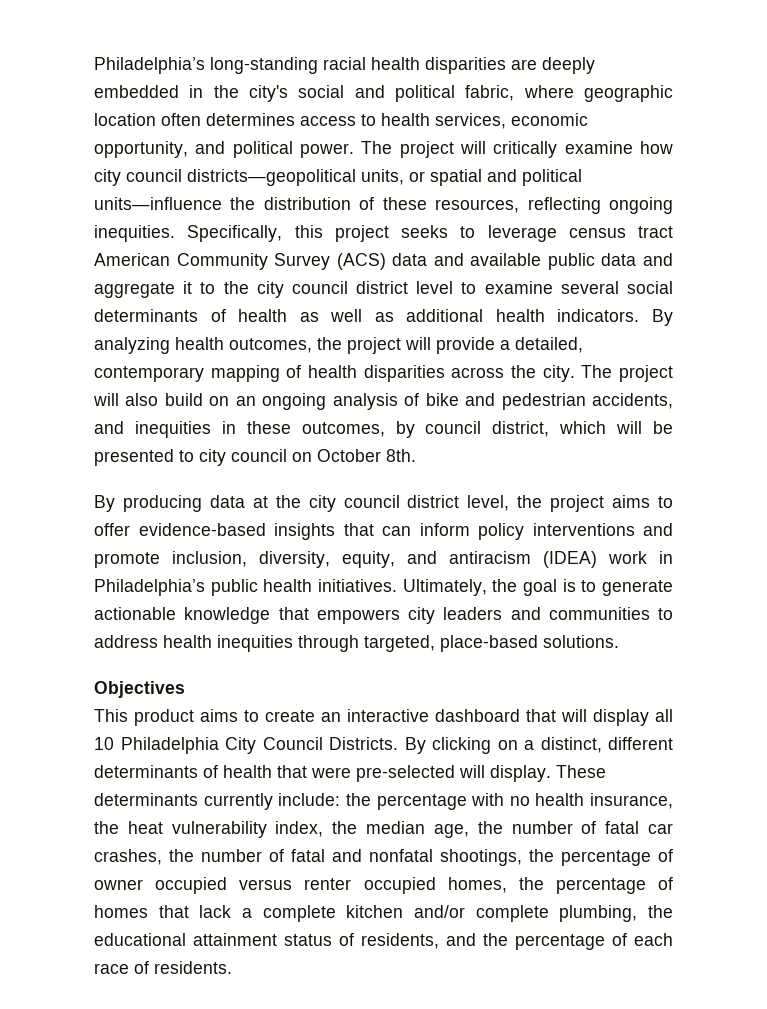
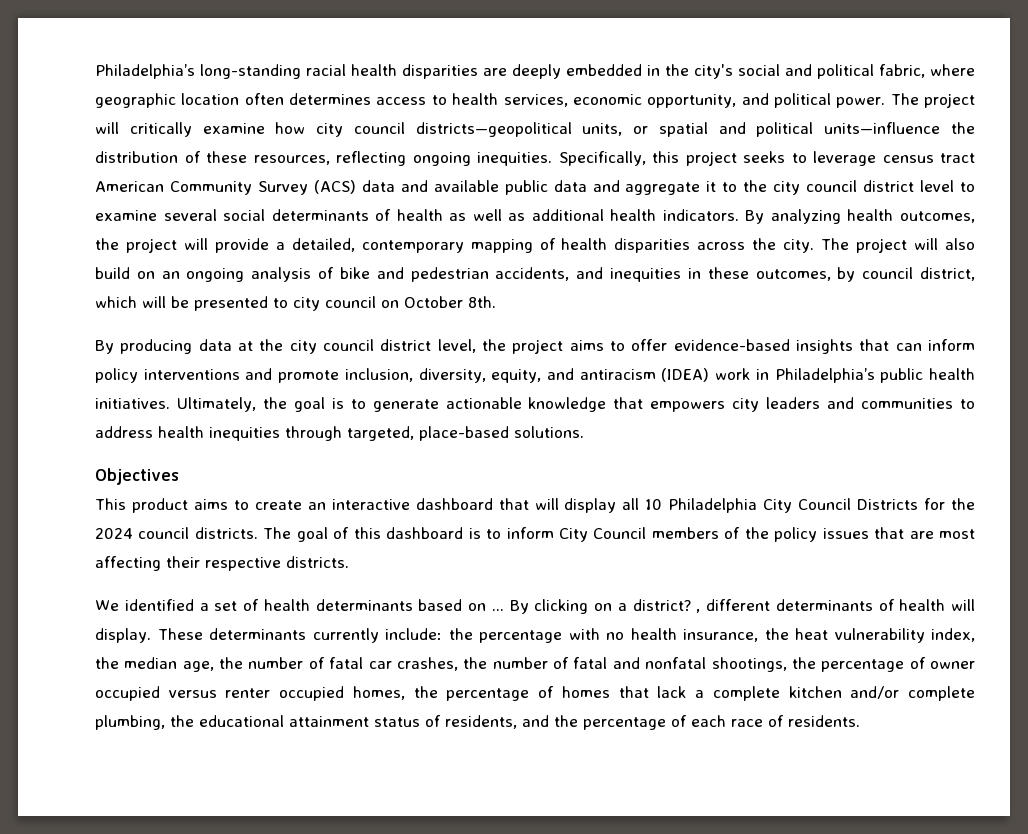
- This product aims to create an interactive dashboard that will display all 10 Philadelphia City Council Districts.
+ This product aims to create an interactive dashboard that will display all 10 Philadelphia City Council Districts for the 2024 council districts. The goal of this dashboard is to inform City Council members of the policy issues that are most affecting their respective districts.
+ We identified a set of health determinants based on ...
- By clicking on a distinct, different determinants of health that were pre-selected will display.
+ By clicking on a district? , different determinants of health will display.

